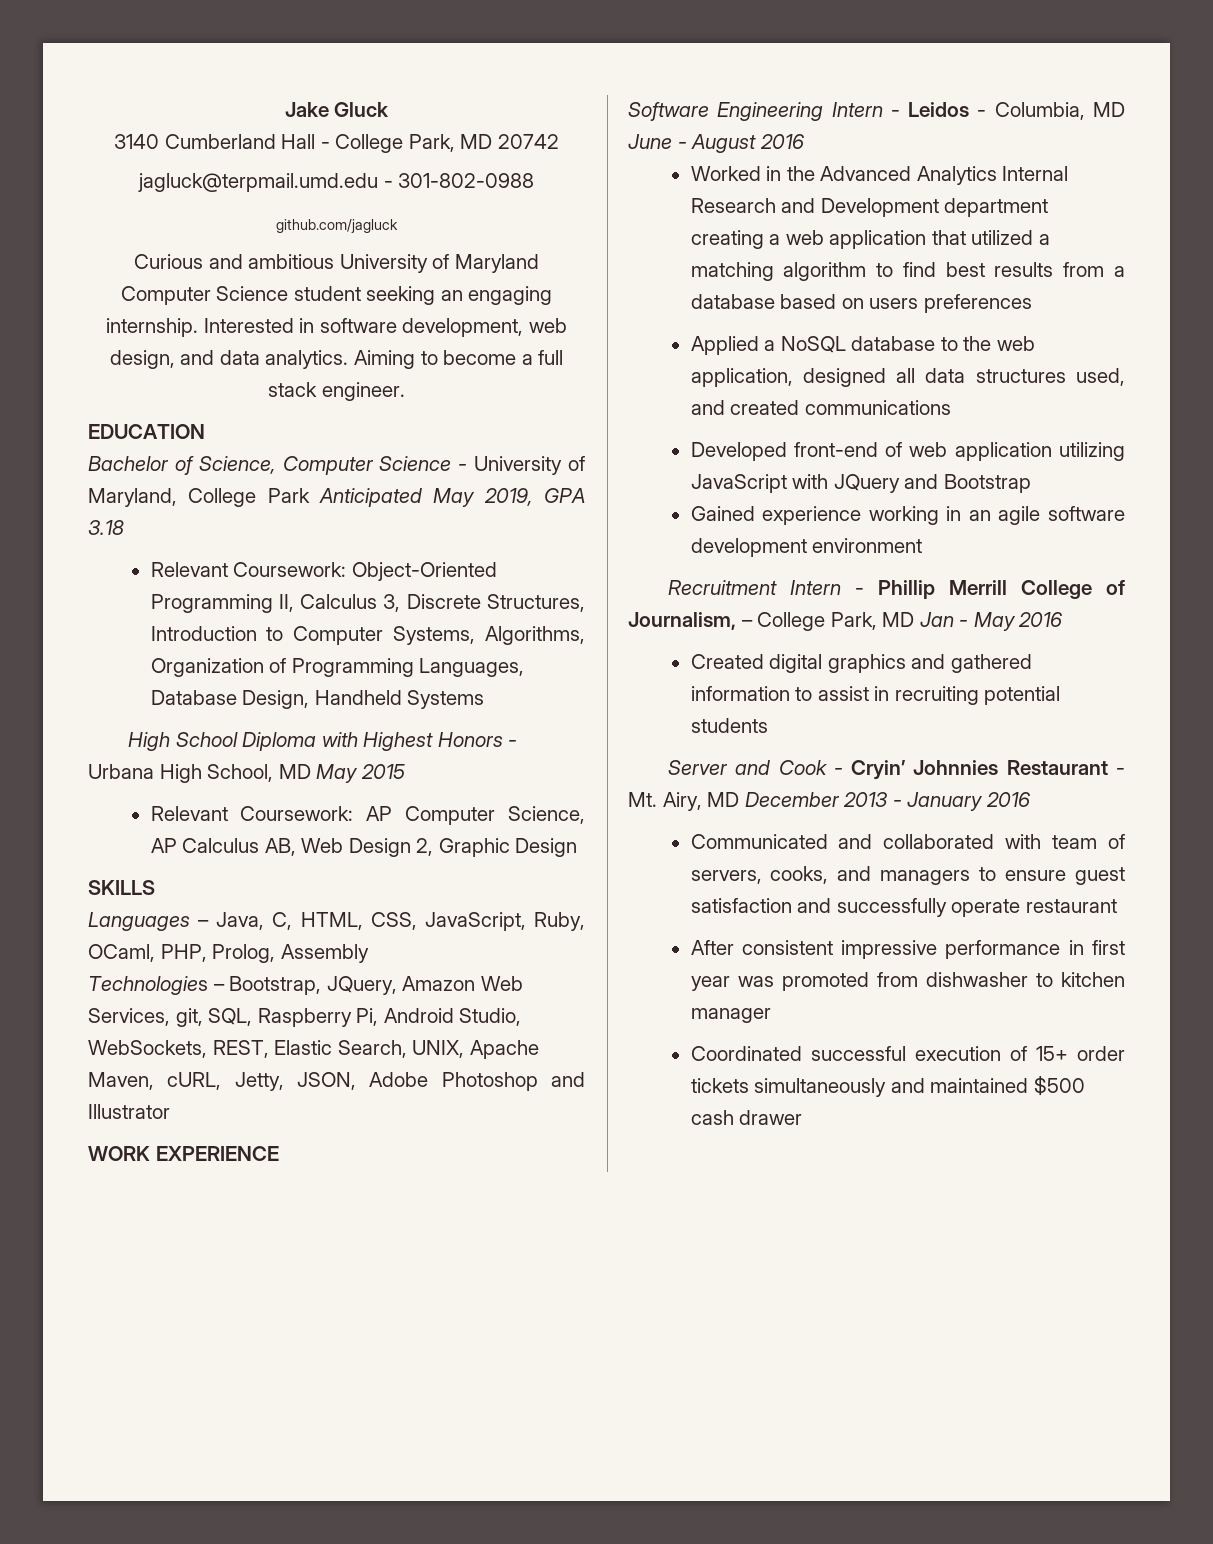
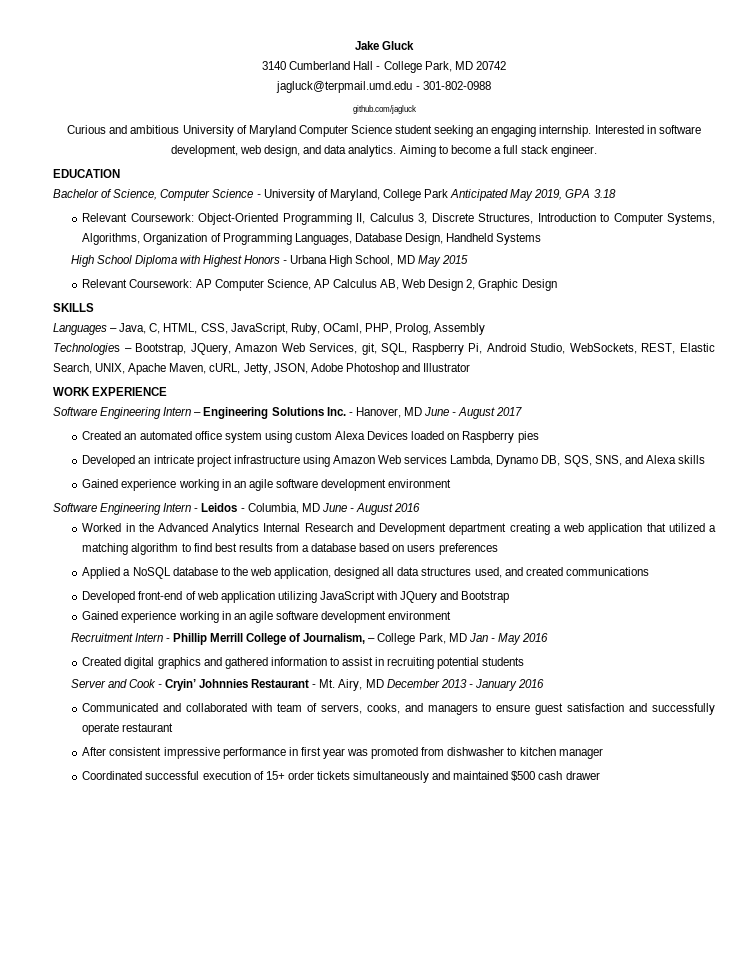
+ Software Engineering Intern – Engineering Solutions Inc. - Hanover, MD June - August 2017
+ Created an automated office system using custom Alexa Devices loaded on Raspberry pies
+ Developed an intricate project infrastructure using Amazon Web services Lambda, Dynamo DB, SQS, SNS, and Alexa skills
+ Gained experience working in an agile software development environment

